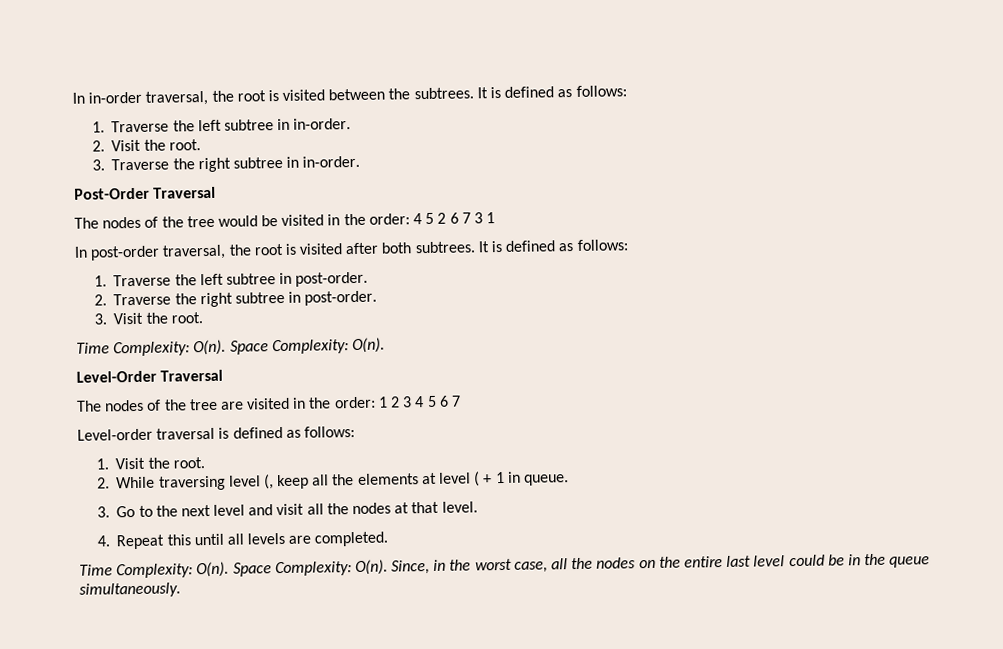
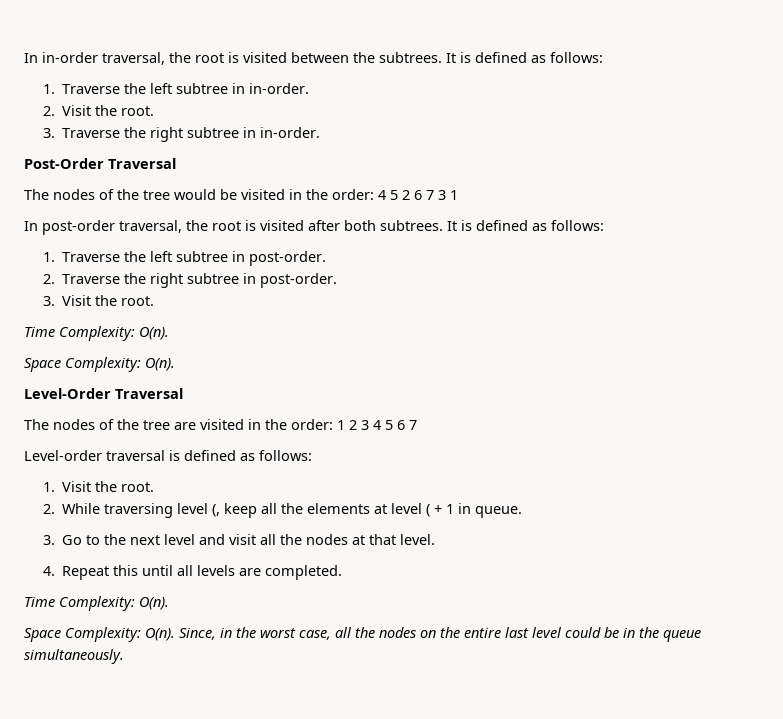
  3. Visit the root.
- Time Complexity: O(n). Space Complexity: O(n).
+ Time Complexity: O(n).
+ Space Complexity: O(n).
  4. Repeat this until all levels are completed.
- Time Complexity: O(n). Space Complexity: O(n).
+ Time Complexity: O(n).
+ Space Complexity: O(n).

